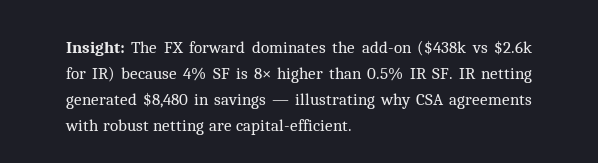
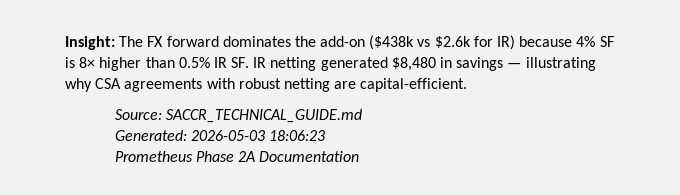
+ Source: SACCR_TECHNICAL_GUIDE.md
+ Generated: 2026-05-03 18:06:23
+ Prometheus Phase 2A Documentation

